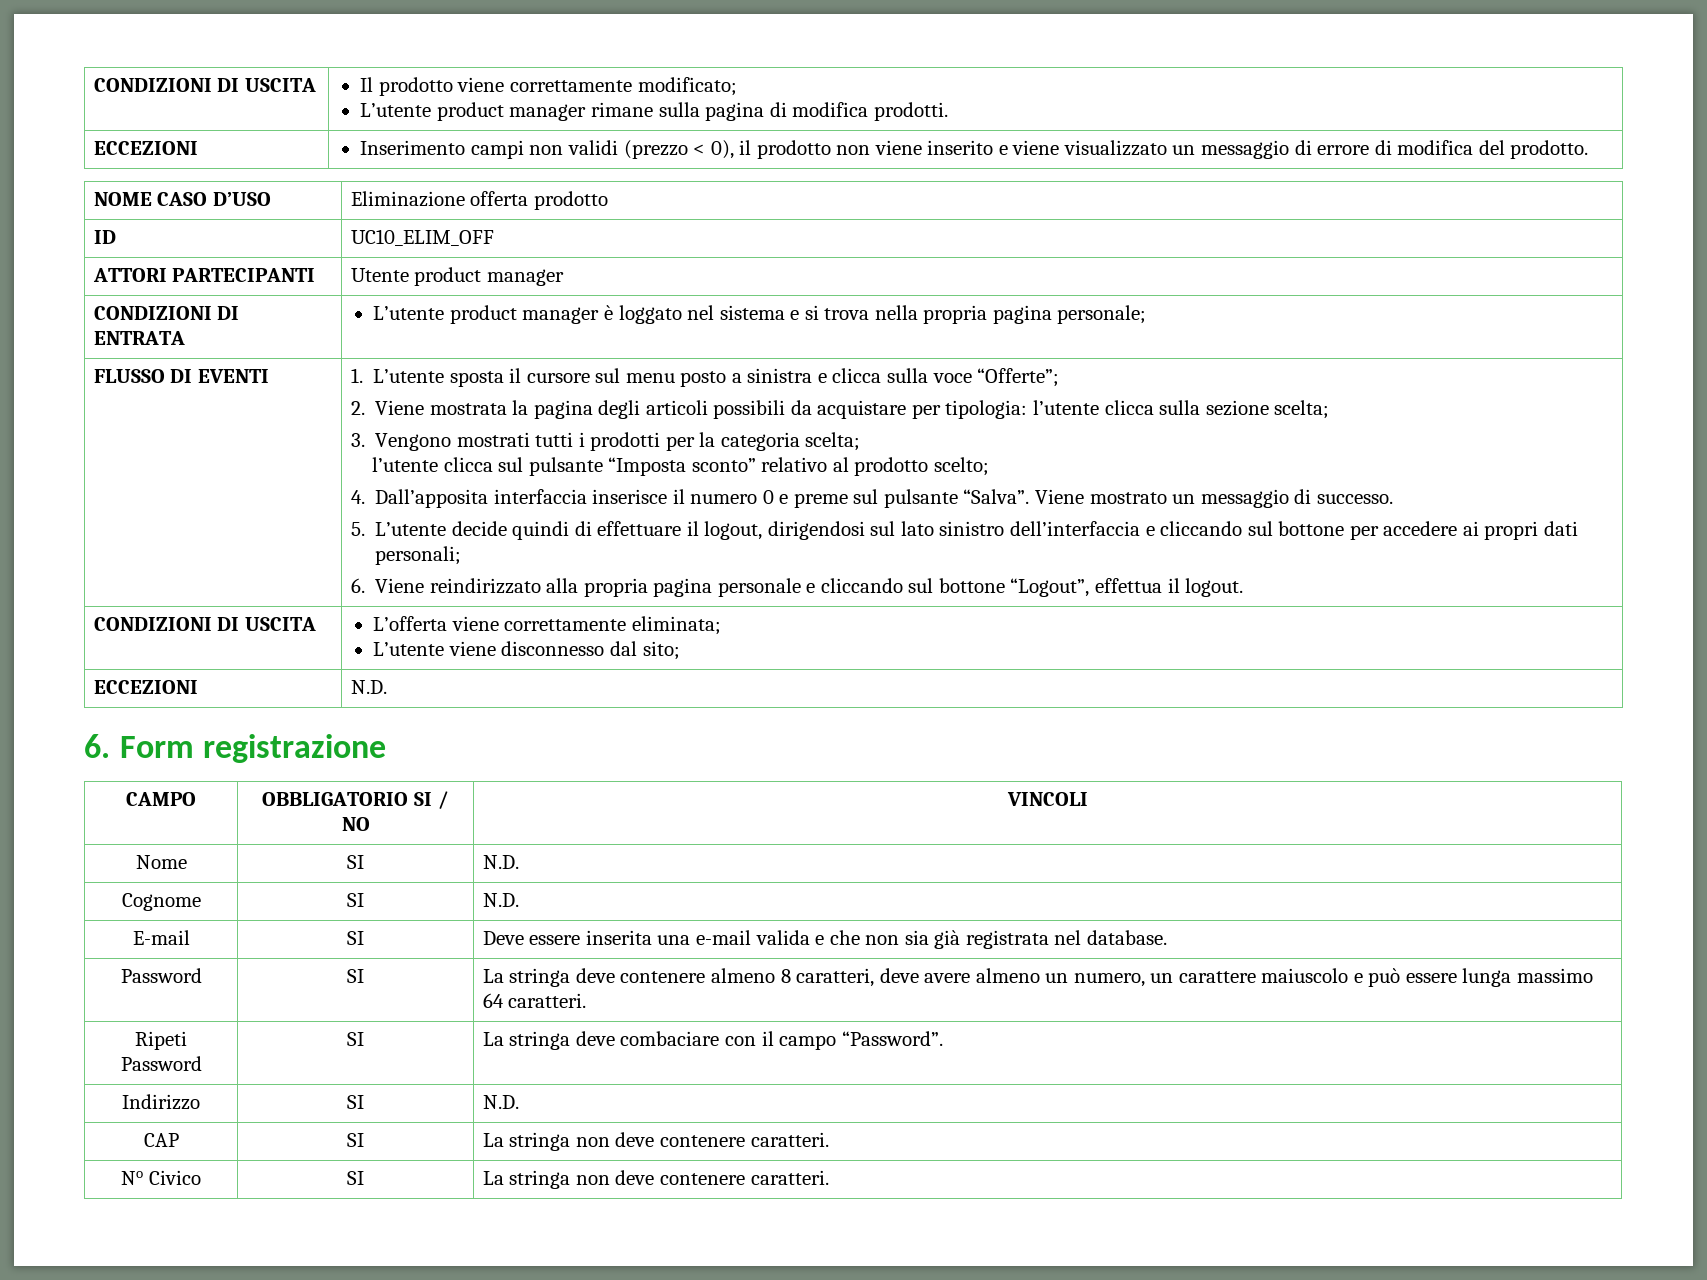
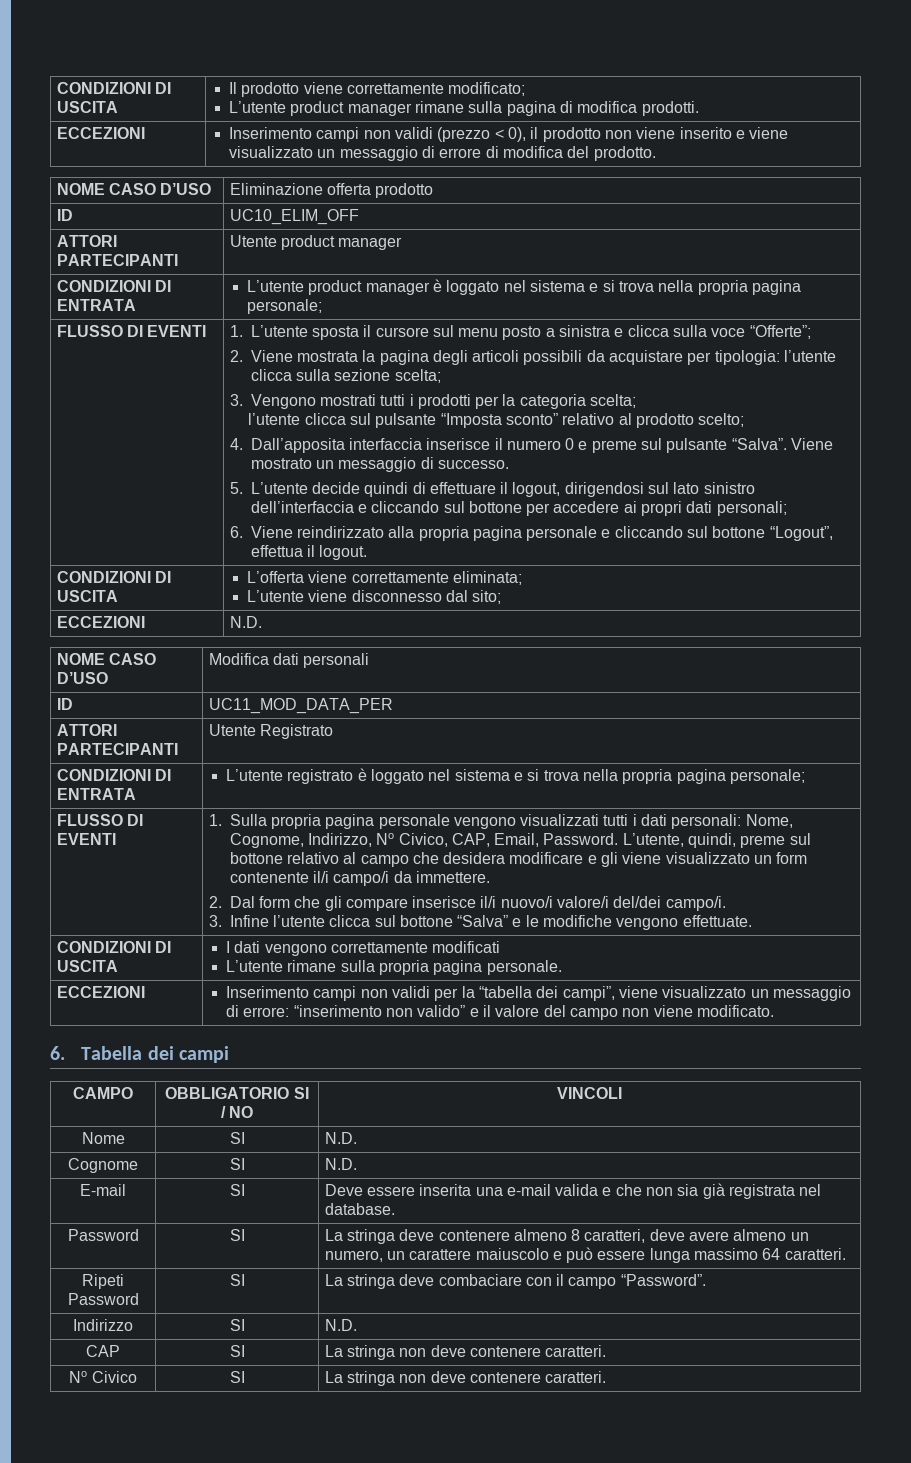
- 6. Form registrazione
+ NOME CASO D’USO | Modifica dati personali
+ ID | UC11_MOD_DATA_PER
+ ATTORI PARTECIPANTI | Utente Registrato
+ CONDIZIONI DI ENTRATA | L’utente registrato è loggato nel sistema e si trova nella propria pagina personale;
+ FLUSSO DI EVENTI | 1. Sulla propria pagina personale vengono visualizzati tutti i dati personali: Nome, Cognome, Indirizzo, No Civico, CAP, Email, Password. L’utente, quindi, preme sul bottone relativo al campo che desidera modificare e gli viene visualizzato un form contenente il/i campo/i da immettere.
+ 2. Dal form che gli compare inserisce il/i nuovo/i valore/i del/dei campo/i.
+ 3. Infine l’utente clicca sul bottone “Salva” e le modifiche vengono effettuate.
+ CONDIZIONI DI USCITA | I dati vengono correttamente modificati
+ L’utente rimane sulla propria pagina personale.
+ ECCEZIONI | Inserimento campi non validi per la “tabella dei campi”, viene visualizzato un messaggio di errore: “inserimento non valido” e il valore del campo non viene modificato.
+ 6. Tabella dei campi

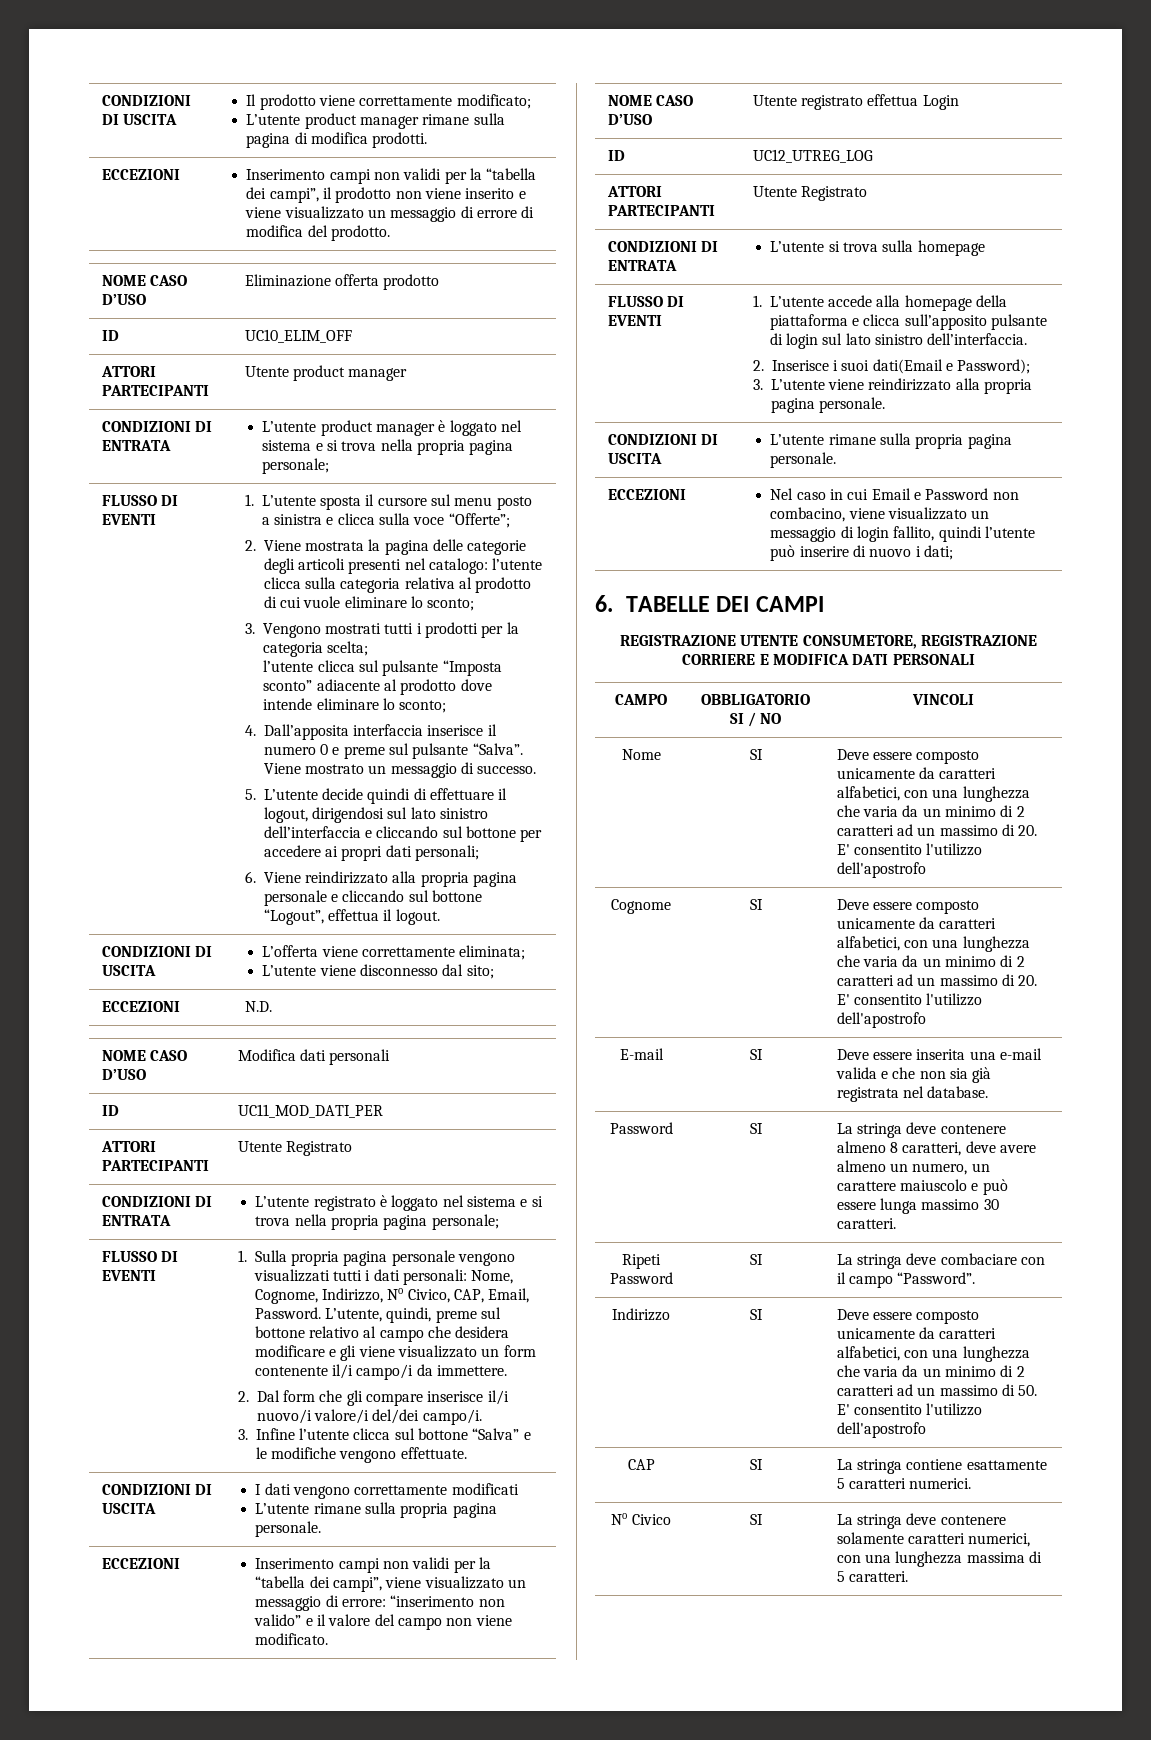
- ECCEZIONI | Inserimento campi non validi (prezzo < 0), il prodotto non viene inserito e viene visualizzato un messaggio di errore di modifica del prodotto.
+ ECCEZIONI | Inserimento campi non validi per la “tabella dei campi”, il prodotto non viene inserito e viene visualizzato un messaggio di errore di modifica del prodotto.
- 2. Viene mostrata la pagina degli articoli possibili da acquistare per tipologia: l’utente clicca sulla sezione scelta;
+ 2. Viene mostrata la pagina delle categorie degli articoli presenti nel catalogo: l’utente clicca sulla categoria relativa al prodotto di cui vuole eliminare lo sconto;
- l’utente clicca sul pulsante “Imposta sconto” relativo al prodotto scelto;
+ l’utente clicca sul pulsante “Imposta sconto” adiacente al prodotto dove intende eliminare lo sconto;
- ID | UC11_MOD_DATA_PER
+ ID | UC11_MOD_DATI_PER
- 6. Tabella dei campi
+ NOME CASO D’USO | Utente registrato effettua Login
+ ID | UC12_UTREG_LOG
+ ATTORI PARTECIPANTI | Utente Registrato
+ CONDIZIONI DI ENTRATA | L’utente si trova sulla homepage
+ FLUSSO DI EVENTI | 1. L’utente accede alla homepage della piattaforma e clicca sull’apposito pulsante di login sul lato sinistro dell’interfaccia.
+ 2. Inserisce i suoi dati(Email e Password);
+ 3. L’utente viene reindirizzato alla propria pagina personale.
+ CONDIZIONI DI USCITA | L’utente rimane sulla propria pagina personale.
+ ECCEZIONI | Nel caso in cui Email e Password non combacino, viene visualizzato un messaggio di login fallito, quindi l’utente può inserire di nuovo i dati;
+ 6. TABELLE DEI CAMPI
+ REGISTRAZIONE UTENTE CONSUMETORE, REGISTRAZIONE CORRIERE E MODIFICA DATI PERSONALI
- Nome | SI | N.D.
- Cognome | SI | N.D.
+ Nome | SI | Deve essere composto unicamente da caratteri alfabetici, con una lunghezza che varia da un minimo di 2 caratteri ad un massimo di 20. E' consentito l'utilizzo dell'apostrofo
+ Cognome | SI | Deve essere composto unicamente da caratteri alfabetici, con una lunghezza che varia da un minimo di 2 caratteri ad un massimo di 20. E' consentito l'utilizzo dell'apostrofo
- Password | SI | La stringa deve contenere almeno 8 caratteri, deve avere almeno un numero, un carattere maiuscolo e può essere lunga massimo 64 caratteri.
+ Password | SI | La stringa deve contenere almeno 8 caratteri, deve avere almeno un numero, un carattere maiuscolo e può essere lunga massimo 30 caratteri.
- Indirizzo | SI | N.D.
+ Indirizzo | SI | Deve essere composto unicamente da caratteri alfabetici, con una lunghezza che varia da un minimo di 2 caratteri ad un massimo di 50. E' consentito l'utilizzo dell'apostrofo
- CAP | SI | La stringa non deve contenere caratteri.
+ CAP | SI | La stringa contiene esattamente 5 caratteri numerici.
- No Civico | SI | La stringa non deve contenere caratteri.
+ No Civico | SI | La stringa deve contenere solamente caratteri numerici, con una lunghezza massima di 5 caratteri.

